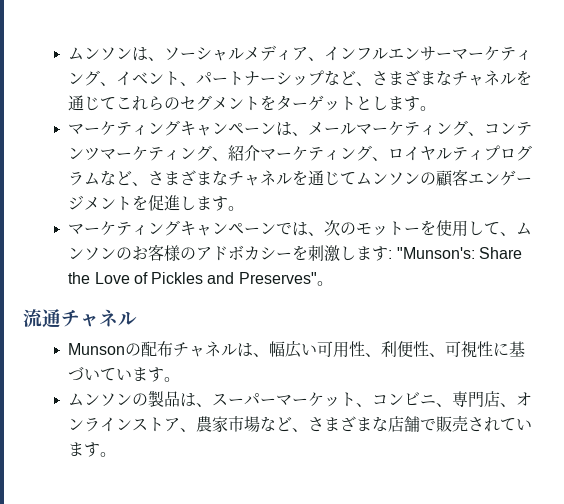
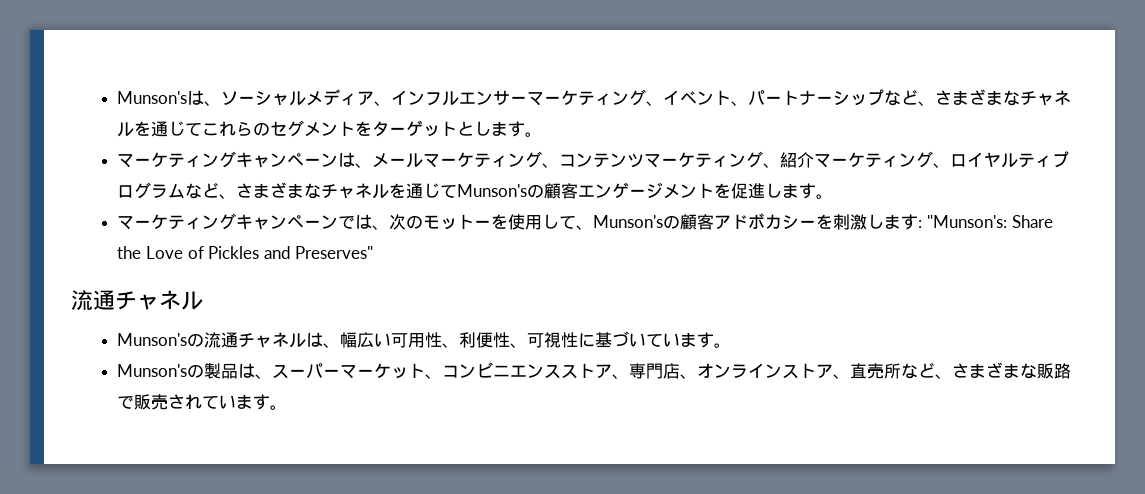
- ムンソンは、ソーシャルメディア、インフルエンサーマーケティング、イベント、パートナーシップなど、さまざまなチャネルを通じてこれらのセグメントをターゲットとします。
+ Munson'sは、ソーシャルメディア、インフルエンサーマーケティング、イベント、パートナーシップなど、さまざまなチャネルを通じてこれらのセグメントをターゲットとします。
- マーケティングキャンペーンは、メールマーケティング、コンテンツマーケティング、紹介マーケティング、ロイヤルティプログラムなど、さまざまなチャネルを通じてムンソンの顧客エンゲージメントを促進します。
+ マーケティングキャンペーンは、メールマーケティング、コンテンツマーケティング、紹介マーケティング、ロイヤルティプログラムなど、さまざまなチャネルを通じてMunson'sの顧客エンゲージメントを促進します。
- マーケティングキャンペーンでは、次のモットーを使用して、ムンソンのお客様のアドボカシーを刺激します: "Munson's: Share the Love of Pickles and Preserves"。
+ マーケティングキャンペーンでは、次のモットーを使用して、Munson'sの顧客アドボカシーを刺激します: "Munson's: Share the Love of Pickles and Preserves"
- Munsonの配布チャネルは、幅広い可用性、利便性、可視性に基づいています。
+ Munson'sの流通チャネルは、幅広い可用性、利便性、可視性に基づいています。
- ムンソンの製品は、スーパーマーケット、コンビニ、専門店、オンラインストア、農家市場など、さまざまな店舗で販売されています。
+ Munson'sの製品は、スーパーマーケット、コンビニエンスストア、専門店、オンラインストア、直売所など、さまざまな販路で販売されています。

